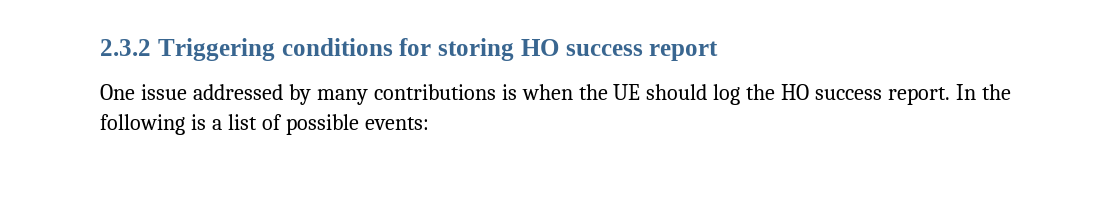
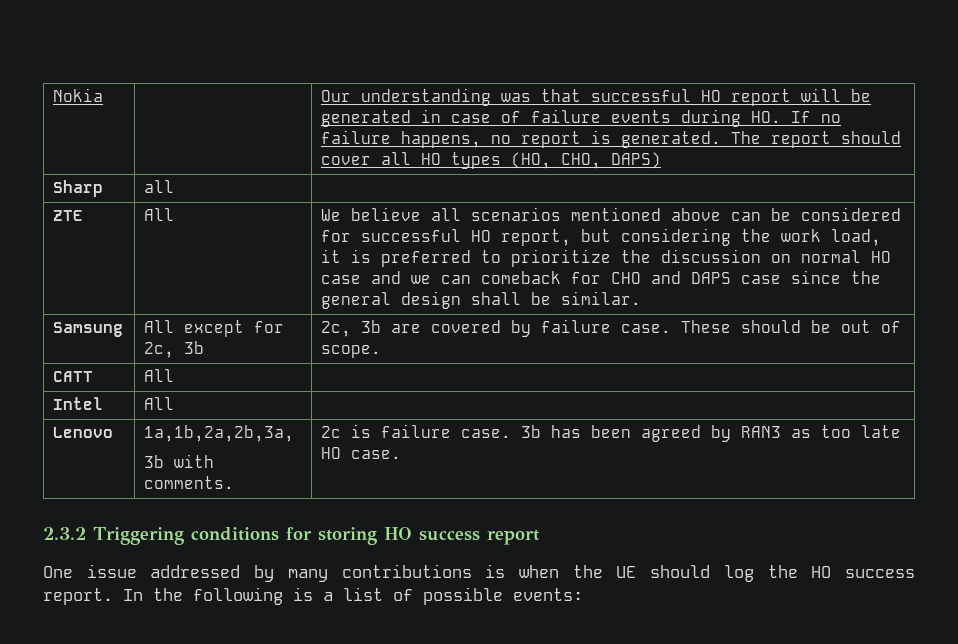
+ Nokia | | Our understanding was that successful HO report will be generated in case of failure events during HO. If no failure happens, no report is generated. The report should cover all HO types (HO, CHO, DAPS)
+ Sharp | all |
+ ZTE | All | We believe all scenarios mentioned above can be considered for successful HO report, but considering the work load, it is preferred to prioritize the discussion on normal HO case and we can comeback for CHO and DAPS case since the general design shall be similar.
+ Samsung | All except for 2c, 3b | 2c, 3b are covered by failure case. These should be out of scope.
+ CATT | All |
+ Intel | All |
+ Lenovo | 1a,1b,2a,2b,3a,
+ 3b with comments. | 2c is failure case. 3b has been agreed by RAN3 as too late HO case.

